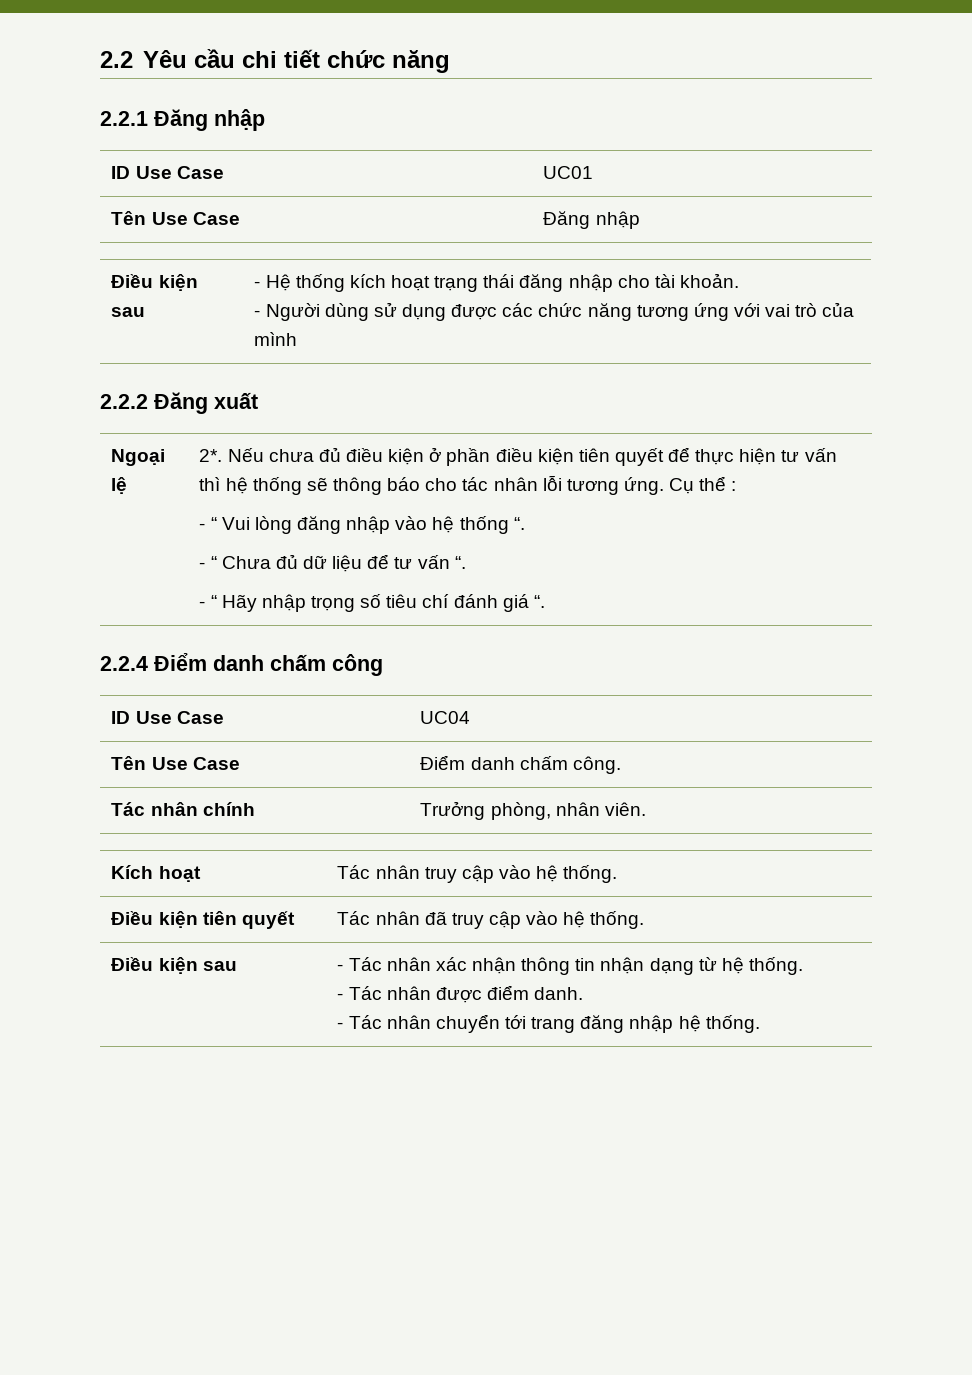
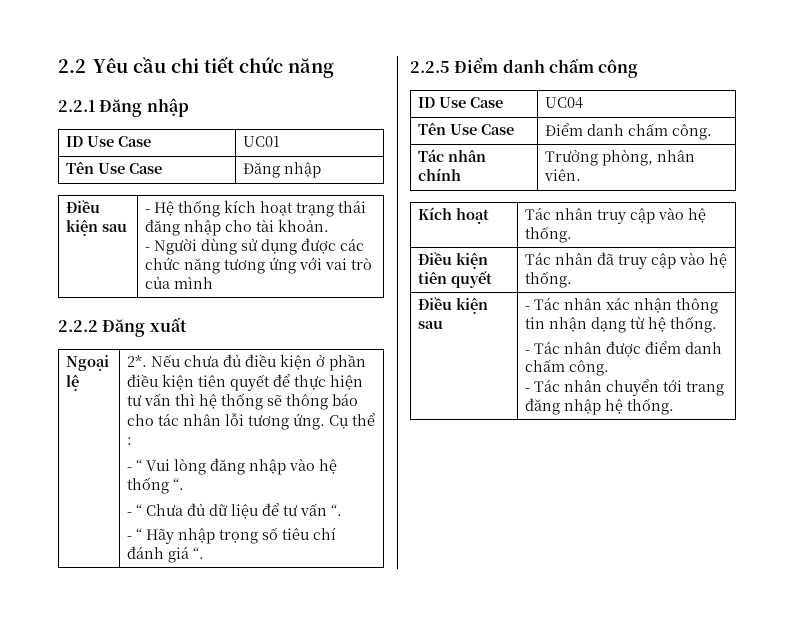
- 2.2.4 Điểm danh chấm công
+ 2.2.5 Điểm danh chấm công
  Điều kiện sau | - Tác nhân xác nhận thông tin nhận dạng từ hệ thống.
- - Tác nhân được điểm danh.
+ - Tác nhân được điểm danh chấm công.

